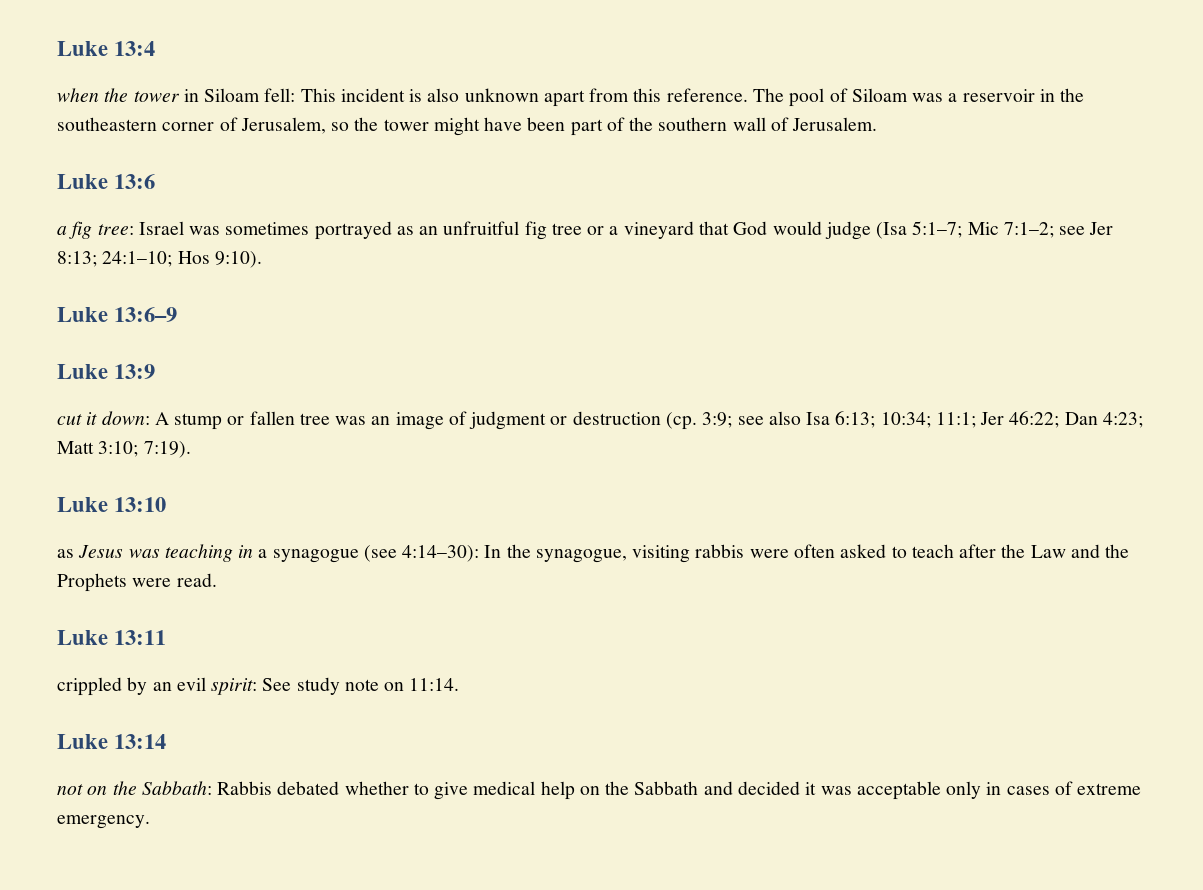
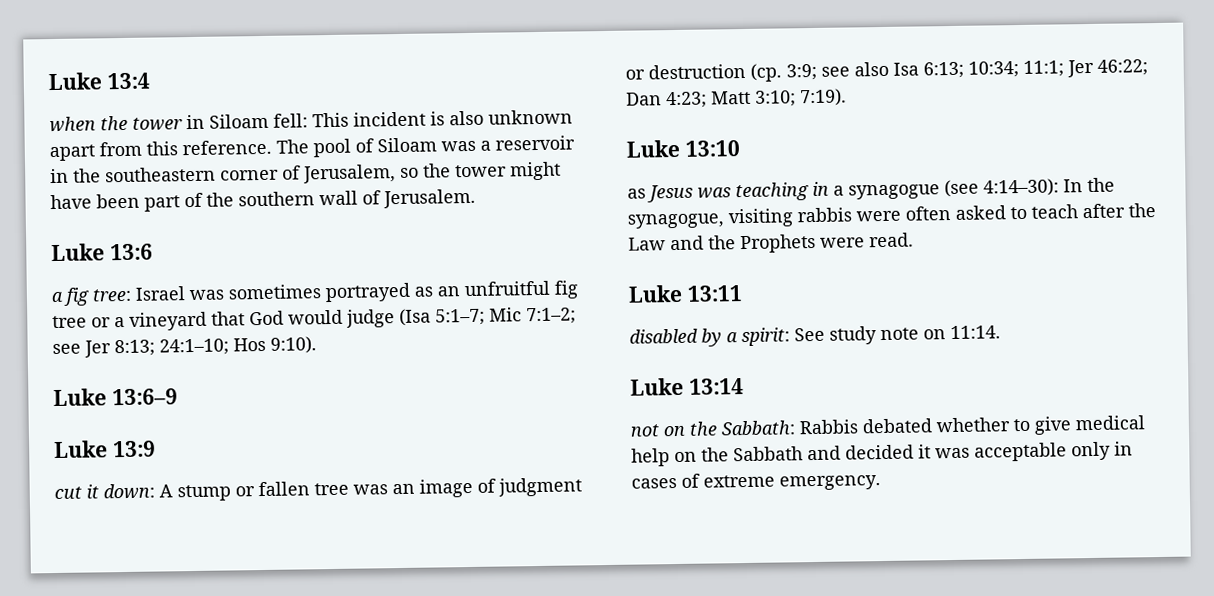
- crippled by an evil spirit: See study note on 11:14.
+ disabled by a spirit: See study note on 11:14.

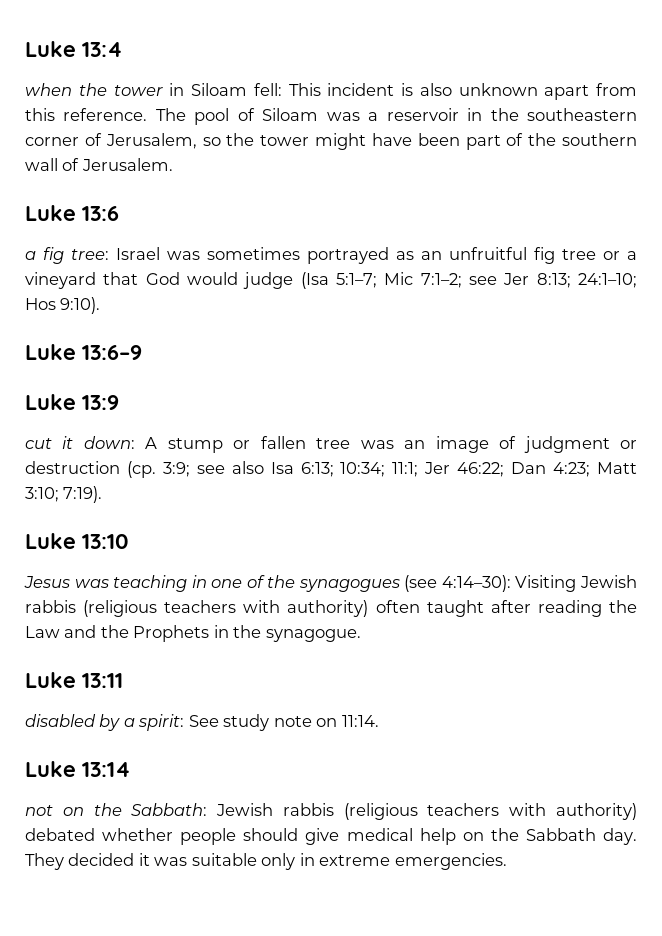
- as Jesus was teaching in a synagogue (see 4:14–30): In the synagogue, visiting rabbis were often asked to teach after the Law and the Prophets were read.
+ Jesus was teaching in one of the synagogues (see 4:14–30): Visiting Jewish rabbis (religious teachers with authority) often taught after reading the Law and the Prophets in the synagogue.
- not on the Sabbath: Rabbis debated whether to give medical help on the Sabbath and decided it was acceptable only in cases of extreme emergency.
+ not on the Sabbath: Jewish rabbis (religious teachers with authority) debated whether people should give medical help on the Sabbath day. They decided it was suitable only in extreme emergencies.

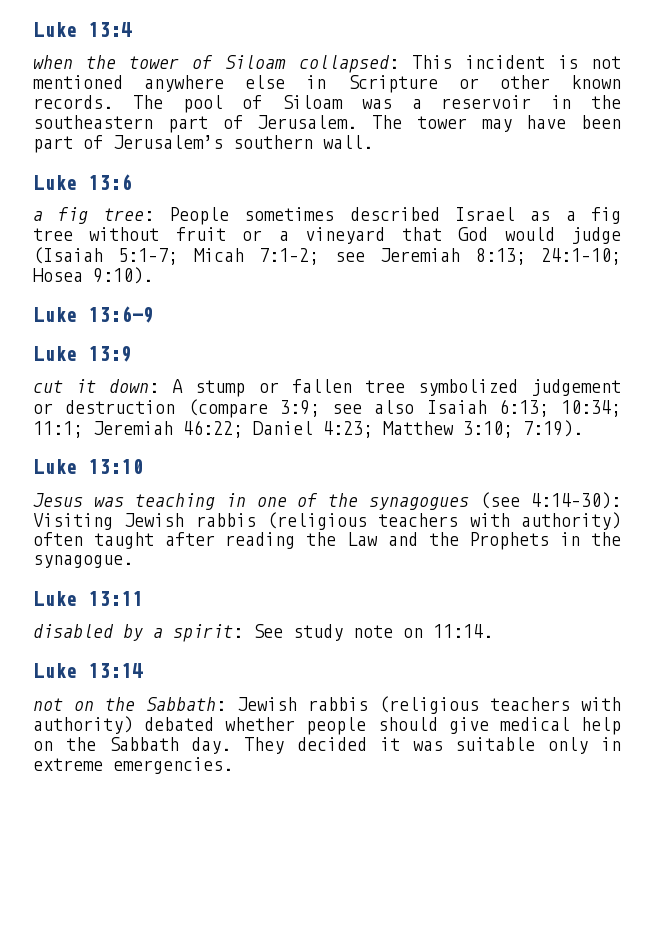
- when the tower in Siloam fell: This incident is also unknown apart from this reference.
+ when the tower of Siloam collapsed: This incident is not mentioned anywhere else in Scripture or other known records.
- The pool of Siloam was a reservoir in the southeastern corner of Jerusalem, so the tower might have been part of the southern wall of Jerusalem.
+ The pool of Siloam was a reservoir in the southeastern part of Jerusalem. The tower may have been part of Jerusalem’s southern wall.
- a fig tree: Israel was sometimes portrayed as an unfruitful fig tree or a vineyard that God would judge (Isa 5:1–7; Mic 7:1–2; see Jer 8:13; 24:1–10; Hos 9:10).
+ a fig tree: People sometimes described Israel as a fig tree without fruit or a vineyard that God would judge (Isaiah 5:1–7; Micah 7:1–2; see Jeremiah 8:13; 24:1–10; Hosea 9:10).
- cut it down: A stump or fallen tree was an image of judgment or destruction (cp. 3:9; see also Isa 6:13; 10:34; 11:1; Jer 46:22; Dan 4:23; Matt 3:10; 7:19).
+ cut it down: A stump or fallen tree symbolized judgement or destruction (compare 3:9; see also Isaiah 6:13; 10:34; 11:1; Jeremiah 46:22; Daniel 4:23; Matthew 3:10; 7:19).

